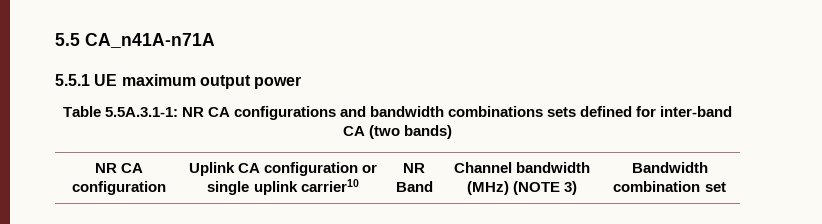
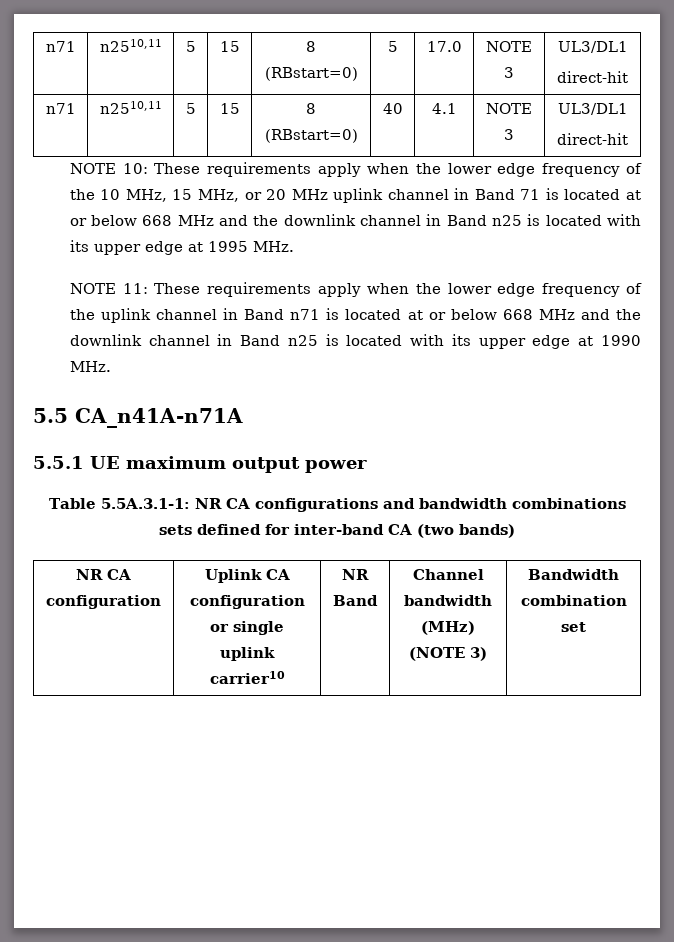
+ n71 | n2510,11 | 5 | 15 | 8 (RBstart=0) | 5 | 17.0 | NOTE 3 | UL3/DL1
+ direct-hit
+ n71 | n2510,11 | 5 | 15 | 8 (RBstart=0) | 40 | 4.1 | NOTE 3 | UL3/DL1
+ direct-hit
+ NOTE 10: These requirements apply when the lower edge frequency of the 10 MHz, 15 MHz, or 20 MHz uplink channel in Band 71 is located at or below 668 MHz and the downlink channel in Band n25 is located with its upper edge at 1995 MHz.
+ NOTE 11: These requirements apply when the lower edge frequency of the uplink channel in Band n71 is located at or below 668 MHz and the downlink channel in Band n25 is located with its upper edge at 1990 MHz.

